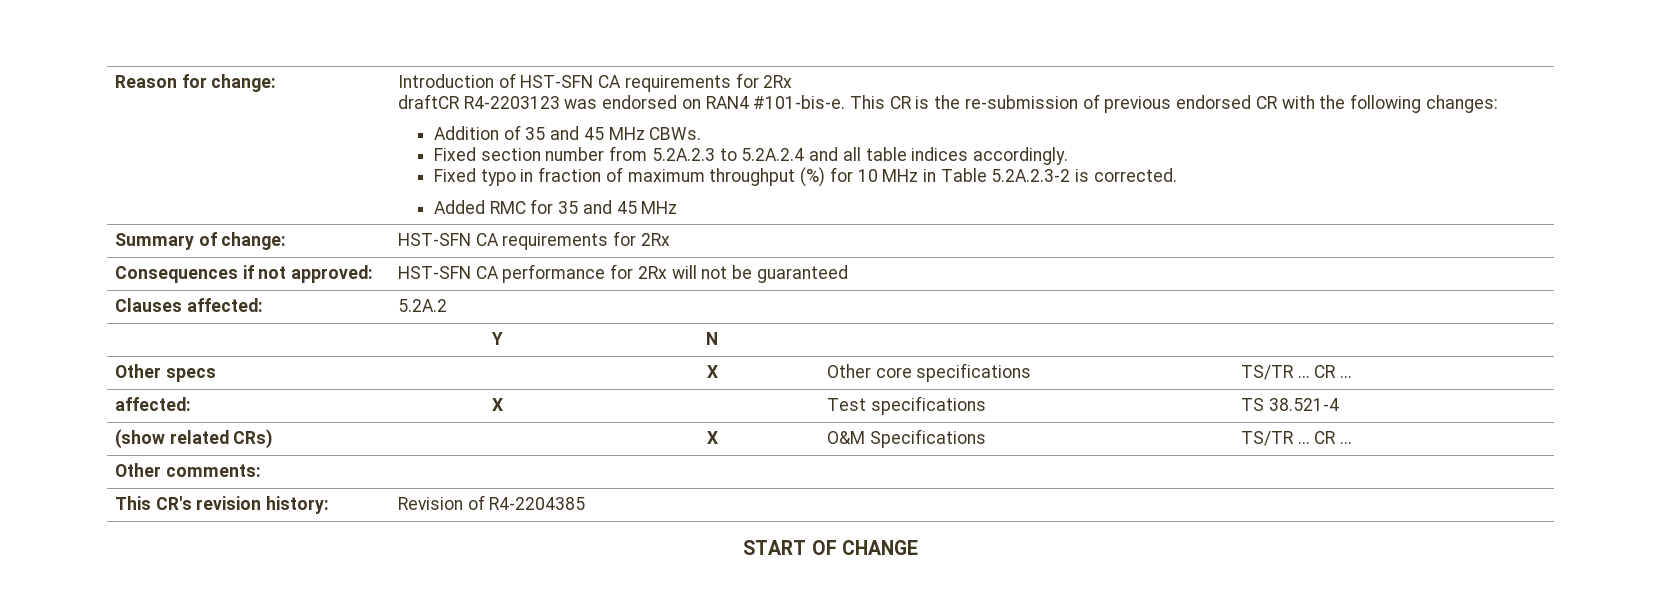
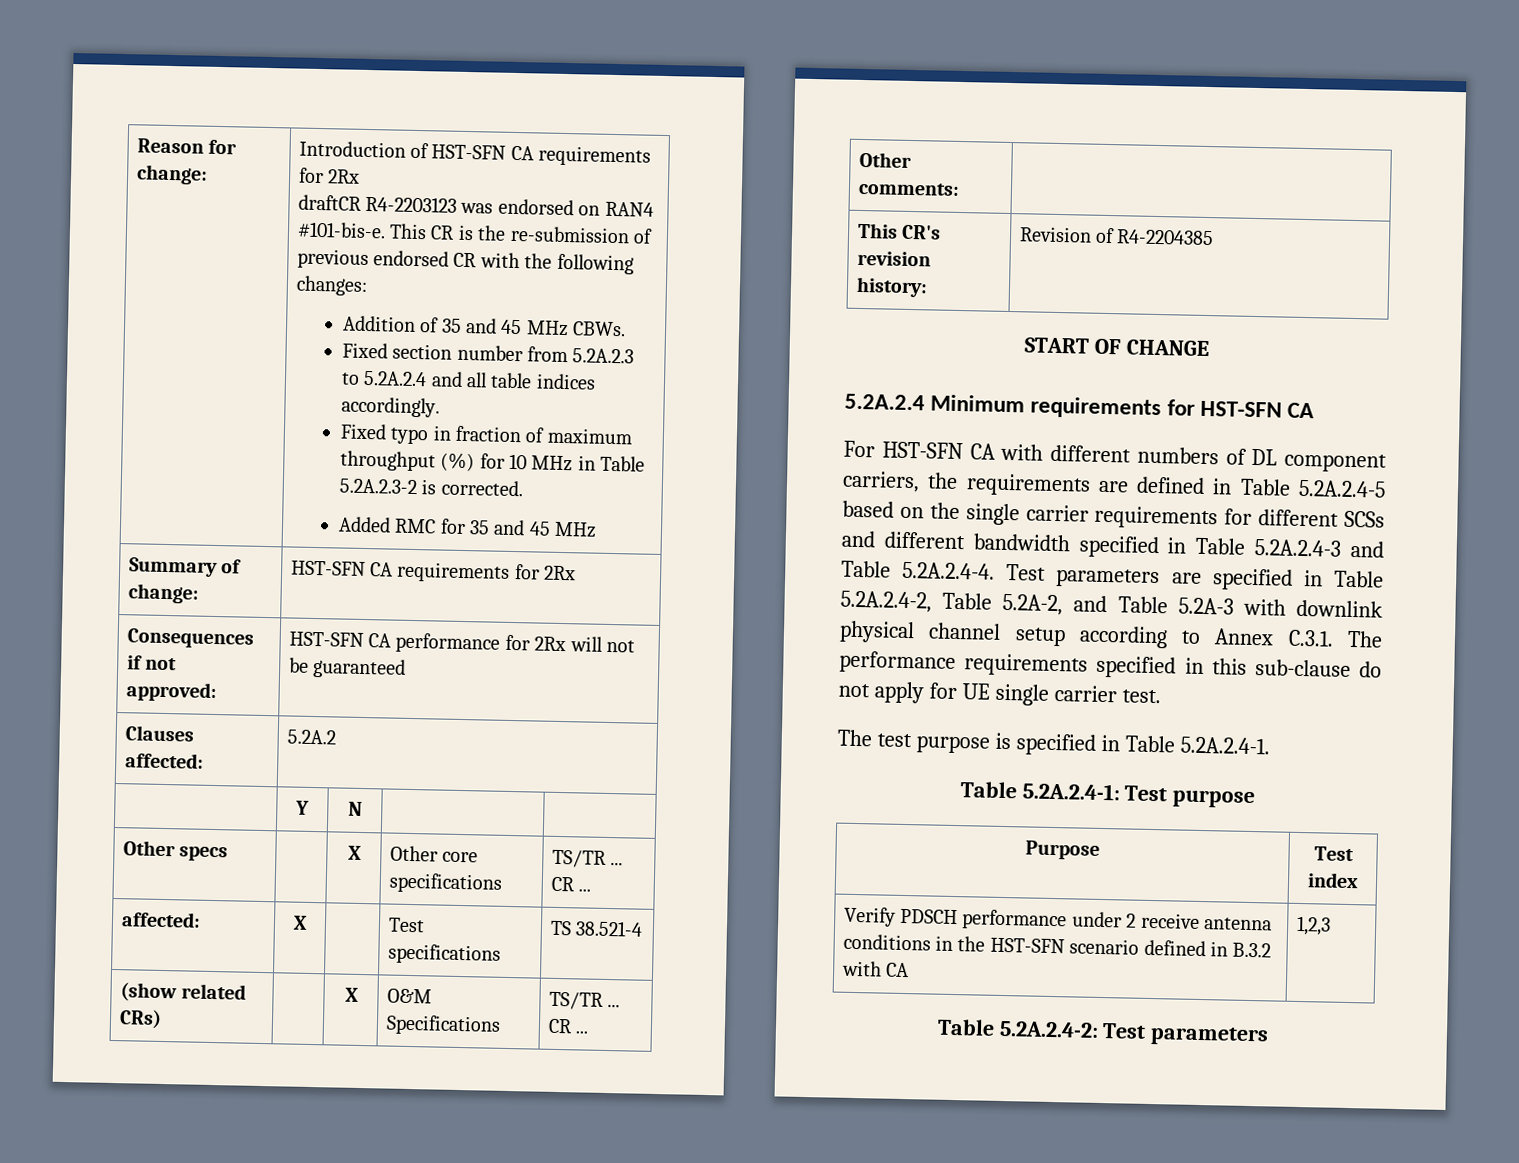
+ 5.2A.2.4 Minimum requirements for HST-SFN CA
+ For HST-SFN CA with different numbers of DL component carriers, the requirements are defined in Table 5.2A.2.4-5 based on the single carrier requirements for different SCSs and different bandwidth specified in Table 5.2A.2.4-3 and Table 5.2A.2.4-4. Test parameters are specified in Table 5.2A.2.4-2, Table 5.2A-2, and Table 5.2A-3 with downlink physical channel setup according to Annex C.3.1. The performance requirements specified in this sub-clause do not apply for UE single carrier test.
+ The test purpose is specified in Table 5.2A.2.4-1.
+ Table 5.2A.2.4-1: Test purpose
+ Purpose | Test index
+ Verify PDSCH performance under 2 receive antenna conditions in the HST-SFN scenario defined in B.3.2 with CA | 1,2,3
+ Table 5.2A.2.4-2: Test parameters

